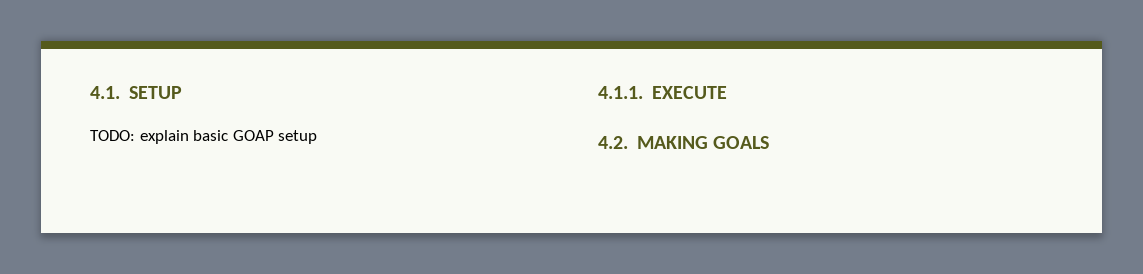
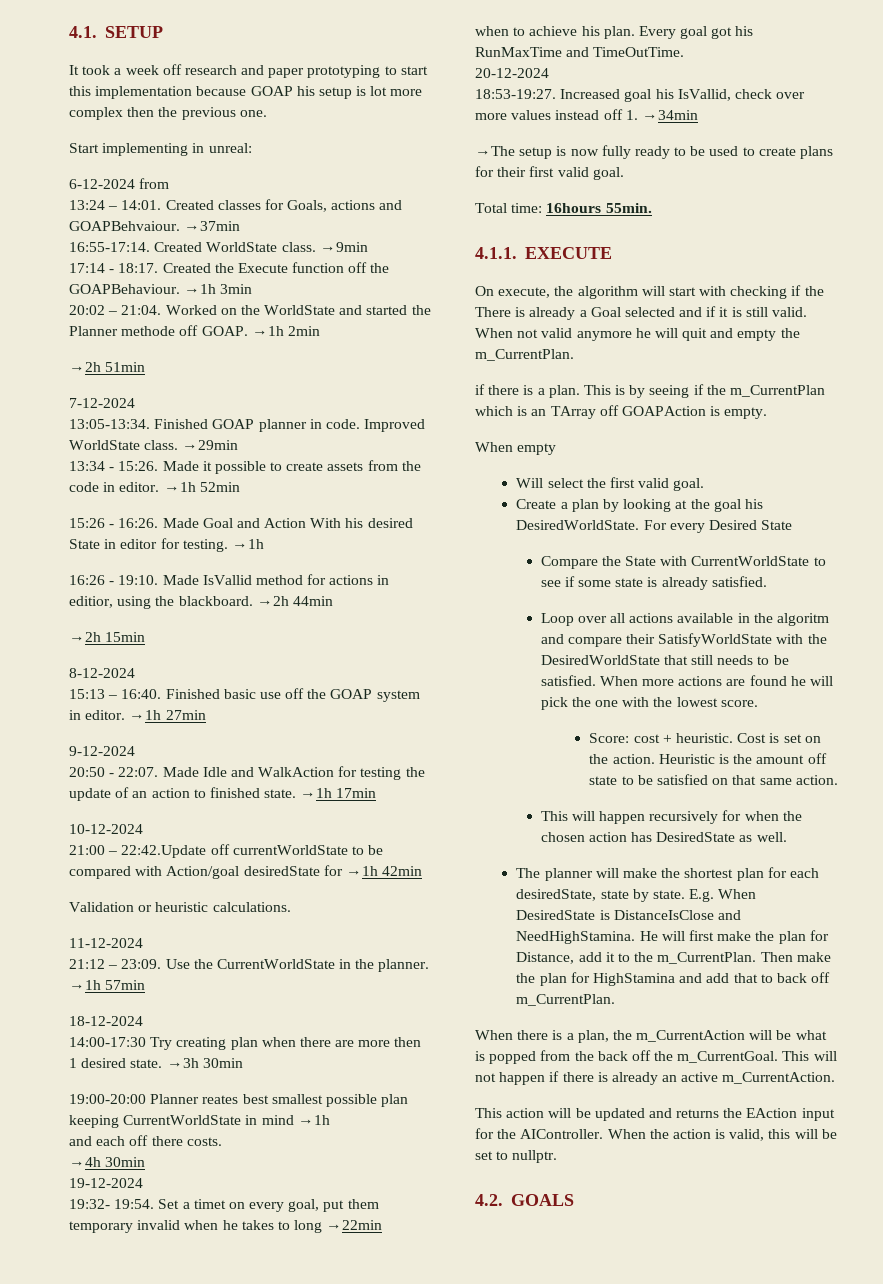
- TODO: explain basic GOAP setup
+ It took a week off research and paper prototyping to start this implementation because GOAP his setup is lot more complex then the previous one.
+ Start implementing in unreal:
+ 6-12-2024 from
+ 13:24 – 14:01. Created classes for Goals, actions and GOAPBehvaiour. →37min
+ 16:55-17:14. Created WorldState class. →9min
+ 17:14 - 18:17. Created the Execute function off the GOAPBehaviour. →1h 3min
+ 20:02 – 21:04. Worked on the WorldState and started the Planner methode off GOAP. →1h 2min
+ →2h 51min
+ 7-12-2024
+ 13:05-13:34. Finished GOAP planner in code. Improved WorldState class. →29min
+ 13:34 - 15:26. Made it possible to create assets from the code in editor. →1h 52min
+ 15:26 - 16:26. Made Goal and Action With his desired State in editor for testing. →1h
+ 16:26 - 19:10. Made IsVallid method for actions in editior, using the blackboard. →2h 44min
+ →2h 15min
+ 8-12-2024
+ 15:13 – 16:40. Finished basic use off the GOAP system in editor. →1h 27min
+ 9-12-2024
+ 20:50 - 22:07. Made Idle and WalkAction for testing the update of an action to finished state. →1h 17min
+ 10-12-2024
+ 21:00 – 22:42.Update off currentWorldState to be compared with Action/goal desiredState for →1h 42min
+ Validation or heuristic calculations.
+ 11-12-2024
+ 21:12 – 23:09. Use the CurrentWorldState in the planner. →1h 57min
+ 18-12-2024
+ 14:00-17:30 Try creating plan when there are more then 1 desired state. →3h 30min
+ 19:00-20:00 Planner reates best smallest possible plan keeping CurrentWorldState in mind →1h
+ and each off there costs.
+ →4h 30min
+ 19-12-2024
+ 19:32- 19:54. Set a timet on every goal, put them temporary invalid when he takes to long →22min
+ when to achieve his plan. Every goal got his RunMaxTime and TimeOutTime.
+ 20-12-2024
+ 18:53-19:27. Increased goal his IsVallid, check over more values instead off 1. →34min
+ →The setup is now fully ready to be used to create plans for their first valid goal.
+ Total time: 16hours 55min.
  4.1.1. EXECUTE
+ On execute, the algorithm will start with checking if the There is already a Goal selected and if it is still valid. When not valid anymore he will quit and empty the m_CurrentPlan.
+ if there is a plan. This is by seeing if the m_CurrentPlan which is an TArray off GOAPAction is empty.
+ When empty
+ Will select the first valid goal.
+ Create a plan by looking at the goal his DesiredWorldState. For every Desired State
+ Compare the State with CurrentWorldState to see if some state is already satisfied.
+ Loop over all actions available in the algoritm and compare their SatisfyWorldState with the DesiredWorldState that still needs to be satisfied. When more actions are found he will pick the one with the lowest score.
+ Score: cost + heuristic. Cost is set on the action. Heuristic is the amount off state to be satisfied on that same action.
+ This will happen recursively for when the chosen action has DesiredState as well.
+ The planner will make the shortest plan for each desiredState, state by state. E.g. When DesiredState is DistanceIsClose and NeedHighStamina. He will first make the plan for Distance, add it to the m_CurrentPlan. Then make the plan for HighStamina and add that to back off m_CurrentPlan.
+ When there is a plan, the m_CurrentAction will be what is popped from the back off the m_CurrentGoal. This will not happen if there is already an active m_CurrentAction.
+ This action will be updated and returns the EAction input for the AIController. When the action is valid, this will be set to nullptr.
- 4.2. MAKING GOALS
+ 4.2. GOALS

